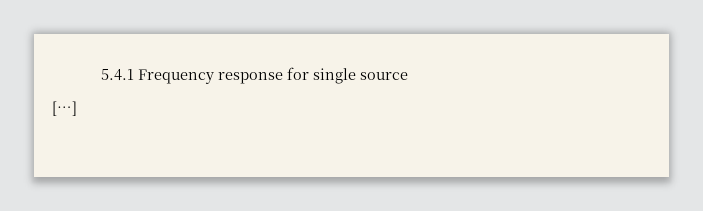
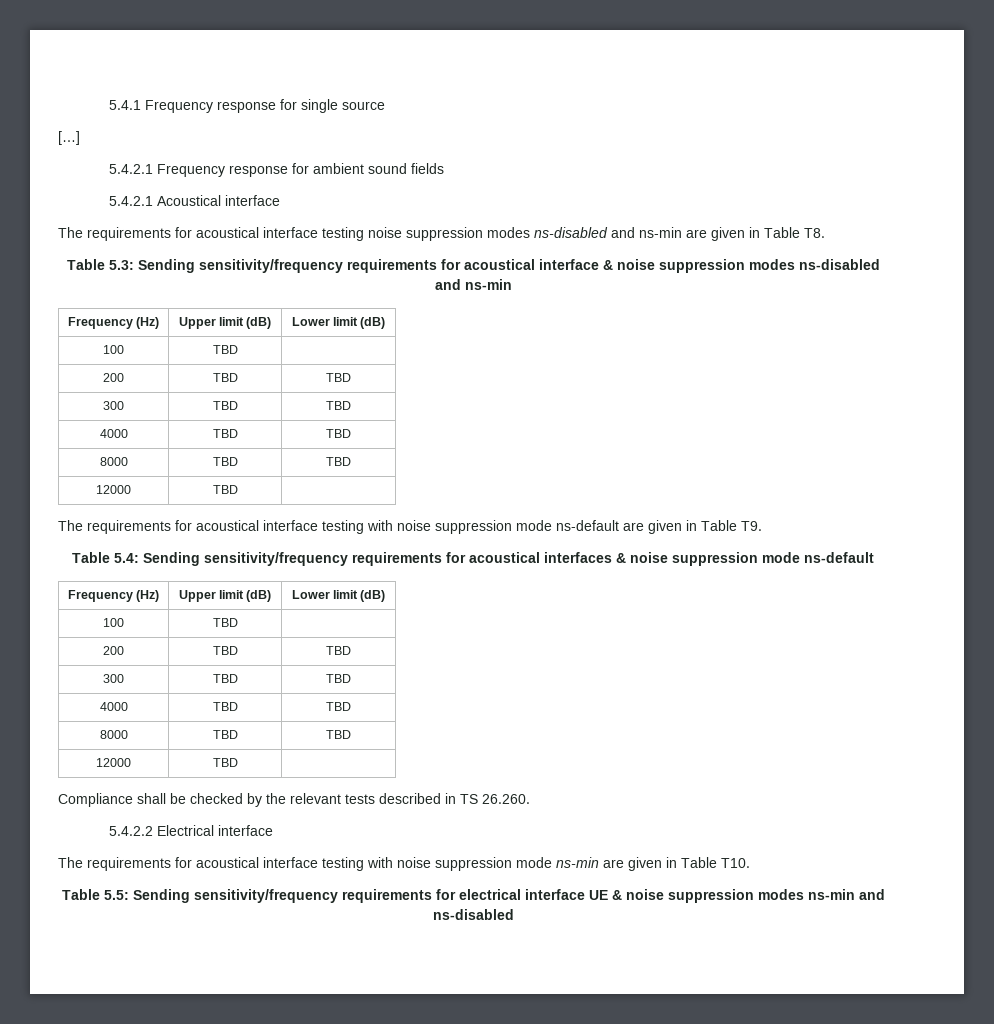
+ 5.4.2.1 Frequency response for ambient sound fields
+ 5.4.2.1 Acoustical interface
+ The requirements for acoustical interface testing noise suppression modes ns-disabled and ns-min are given in Table T8.
+ Table 5.3: Sending sensitivity/frequency requirements for acoustical interface & noise suppression modes ns-disabled and ns-min
+ Frequency (Hz) | Upper limit (dB) | Lower limit (dB)
+ 100 | TBD |
+ 200 | TBD | TBD
+ 300 | TBD | TBD
+ 4000 | TBD | TBD
+ 8000 | TBD | TBD
+ 12000 | TBD |
+ The requirements for acoustical interface testing with noise suppression mode ns-default are given in Table T9.
+ Table 5.4: Sending sensitivity/frequency requirements for acoustical interfaces & noise suppression mode ns-default
+ Frequency (Hz) | Upper limit (dB) | Lower limit (dB)
+ 100 | TBD |
+ 200 | TBD | TBD
+ 300 | TBD | TBD
+ 4000 | TBD | TBD
+ 8000 | TBD | TBD
+ 12000 | TBD |
+ Compliance shall be checked by the relevant tests described in TS 26.260.
+ 5.4.2.2 Electrical interface
+ The requirements for acoustical interface testing with noise suppression mode ns-min are given in Table T10.
+ Table 5.5: Sending sensitivity/frequency requirements for electrical interface UE & noise suppression modes ns-min and ns-disabled

